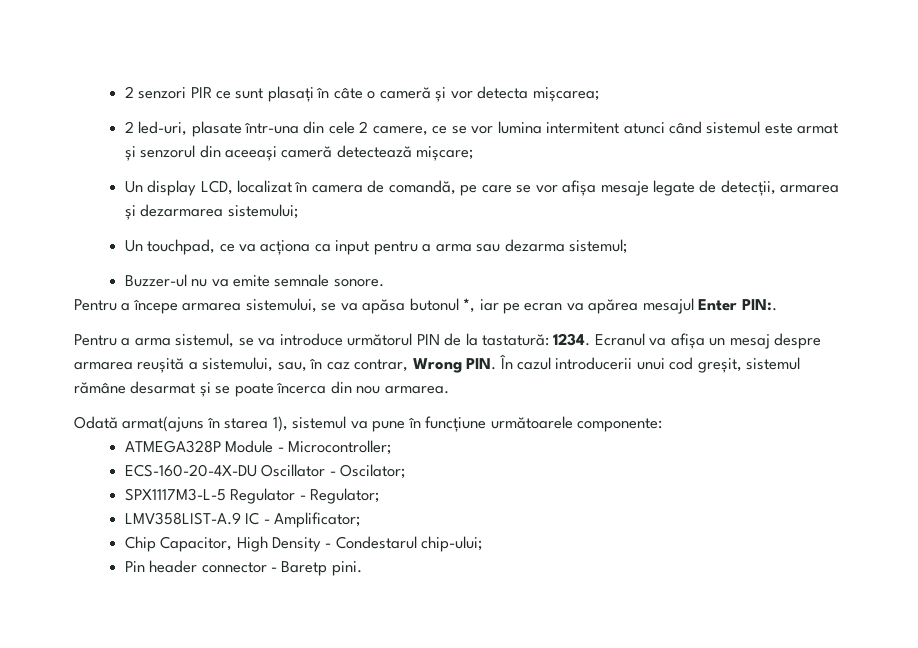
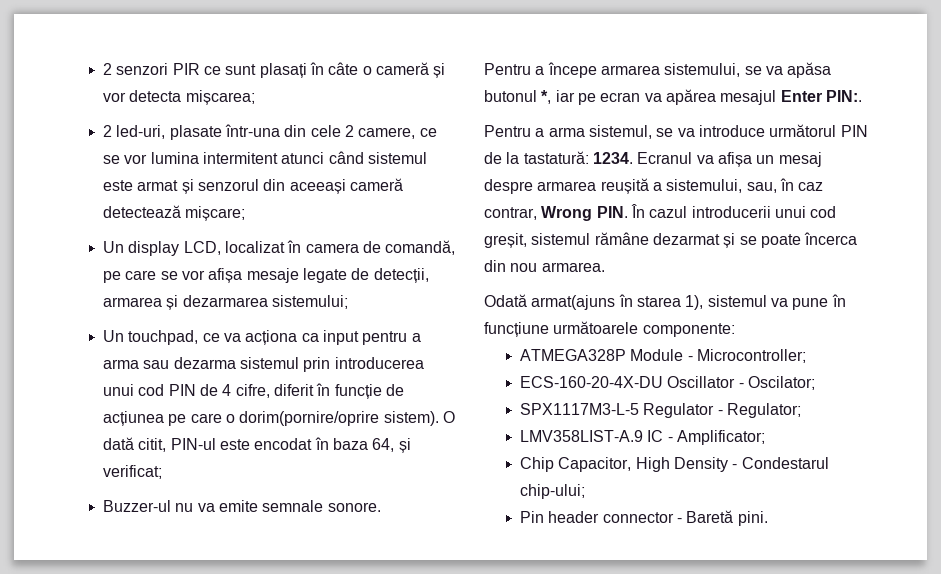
- Un touchpad, ce va acționa ca input pentru a arma sau dezarma sistemul;
+ Un touchpad, ce va acționa ca input pentru a arma sau dezarma sistemul prin introducerea unui cod PIN de 4 cifre, diferit în funcție de acțiunea pe care o dorim(pornire/oprire sistem). O dată citit, PIN-ul este encodat în baza 64, și verificat;
- Ecranul va afișa un mesaj despre armarea reușită a sistemului, sau, în caz contrar, Wrong PIN. În cazul introducerii unui cod greșit, sistemul rămâne desarmat și se poate încerca din nou armarea.
+ Ecranul va afișa un mesaj despre armarea reușită a sistemului, sau, în caz contrar, Wrong PIN. În cazul introducerii unui cod greșit, sistemul rămâne dezarmat și se poate încerca din nou armarea.
- Pin header connector - Baretp pini.
+ Pin header connector - Baretă pini.

